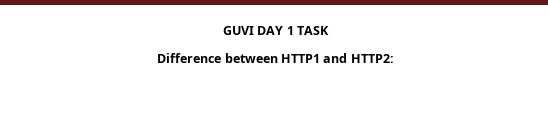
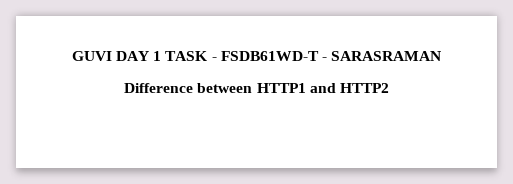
- GUVI DAY 1 TASK
+ GUVI DAY 1 TASK - FSDB61WD-T - SARASRAMAN
- Difference between HTTP1 and HTTP2:
+ Difference between HTTP1 and HTTP2

